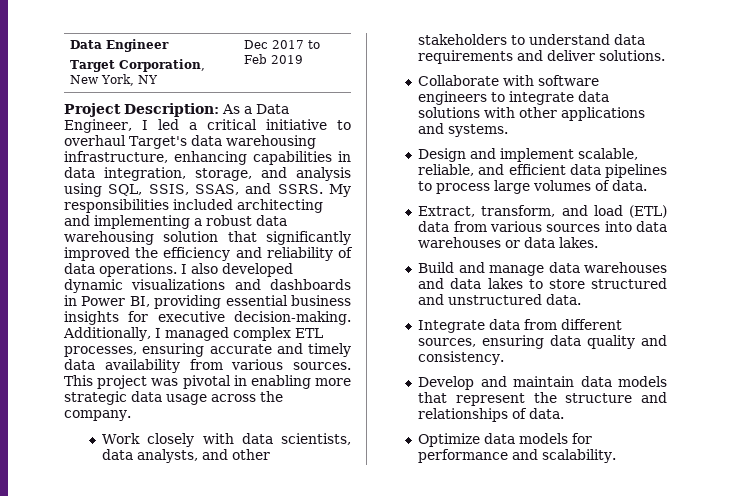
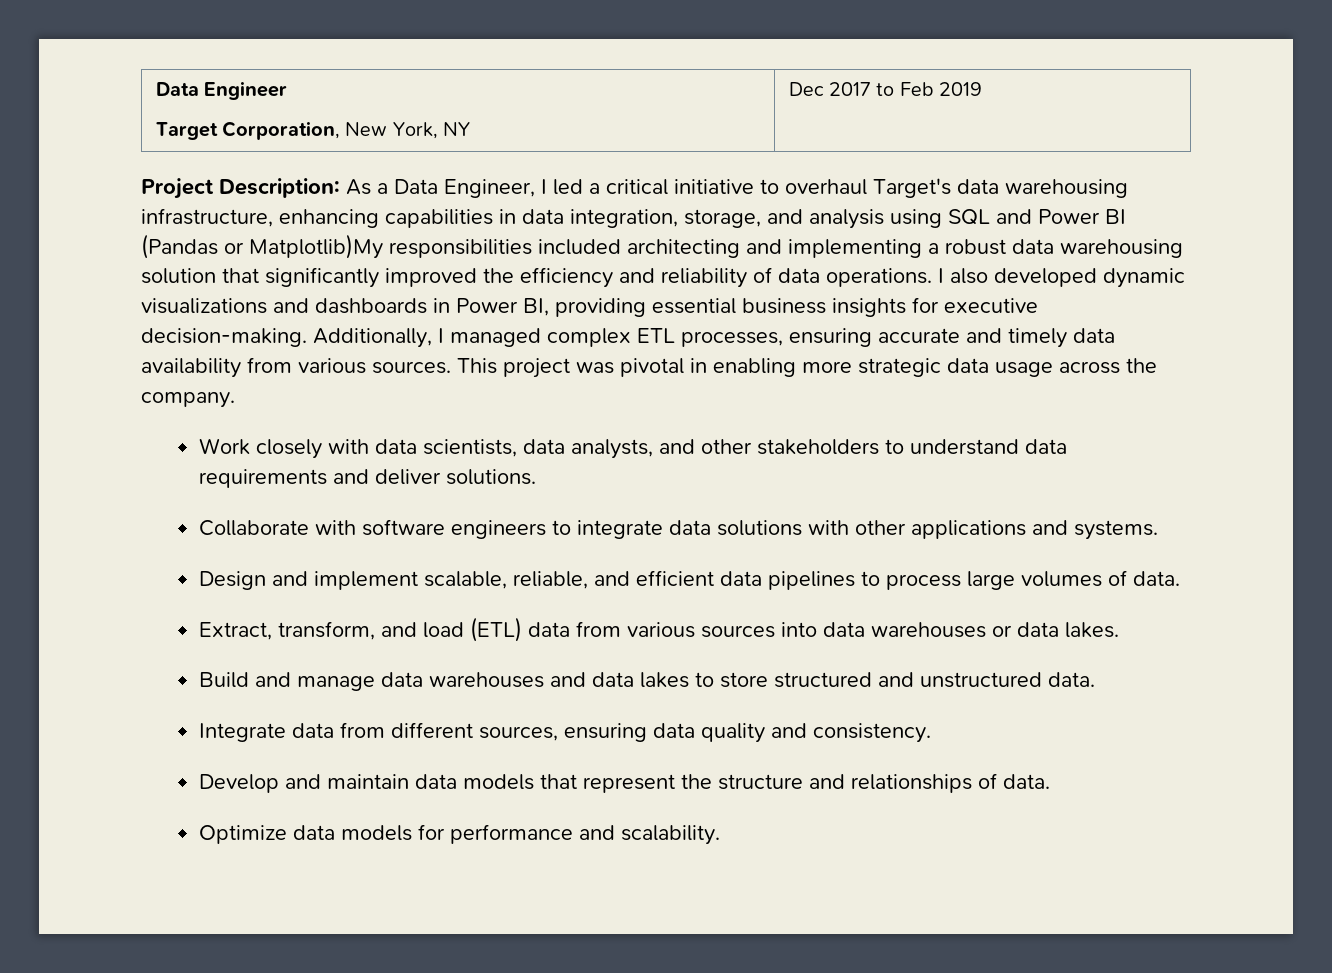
- Project Description: As a Data Engineer, I led a critical initiative to overhaul Target's data warehousing infrastructure, enhancing capabilities in data integration, storage, and analysis using SQL, SSIS, SSAS, and SSRS. My responsibilities included architecting and implementing a robust data warehousing solution that significantly improved the efficiency and reliability of data operations.
+ Project Description: As a Data Engineer, I led a critical initiative to overhaul Target's data warehousing infrastructure, enhancing capabilities in data integration, storage, and analysis using SQL and Power BI (Pandas or Matplotlib)My responsibilities included architecting and implementing a robust data warehousing solution that significantly improved the efficiency and reliability of data operations.

